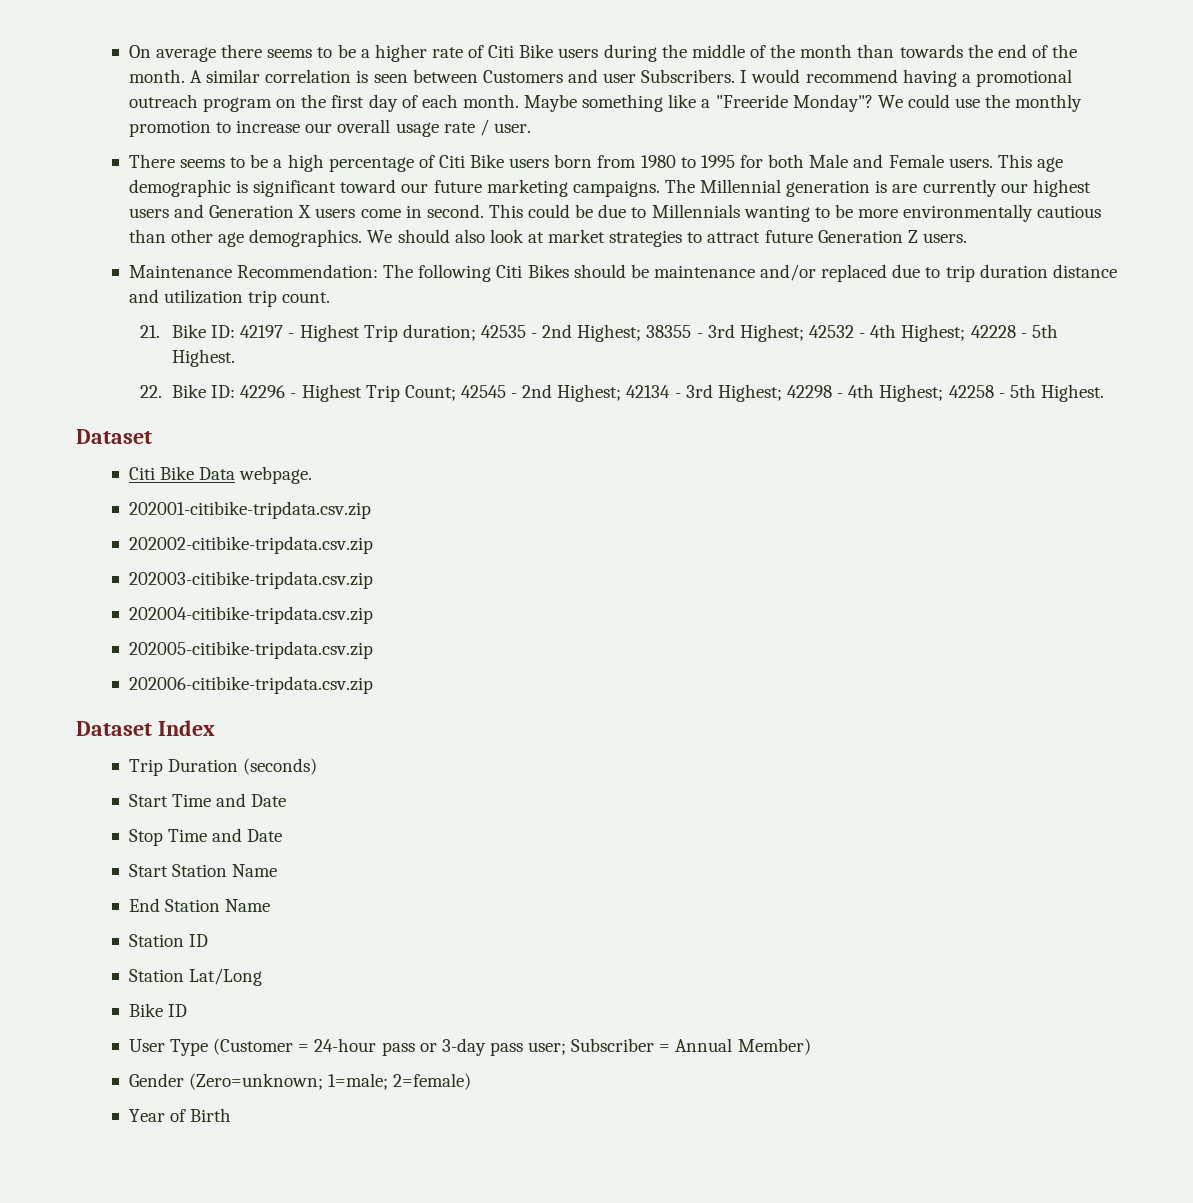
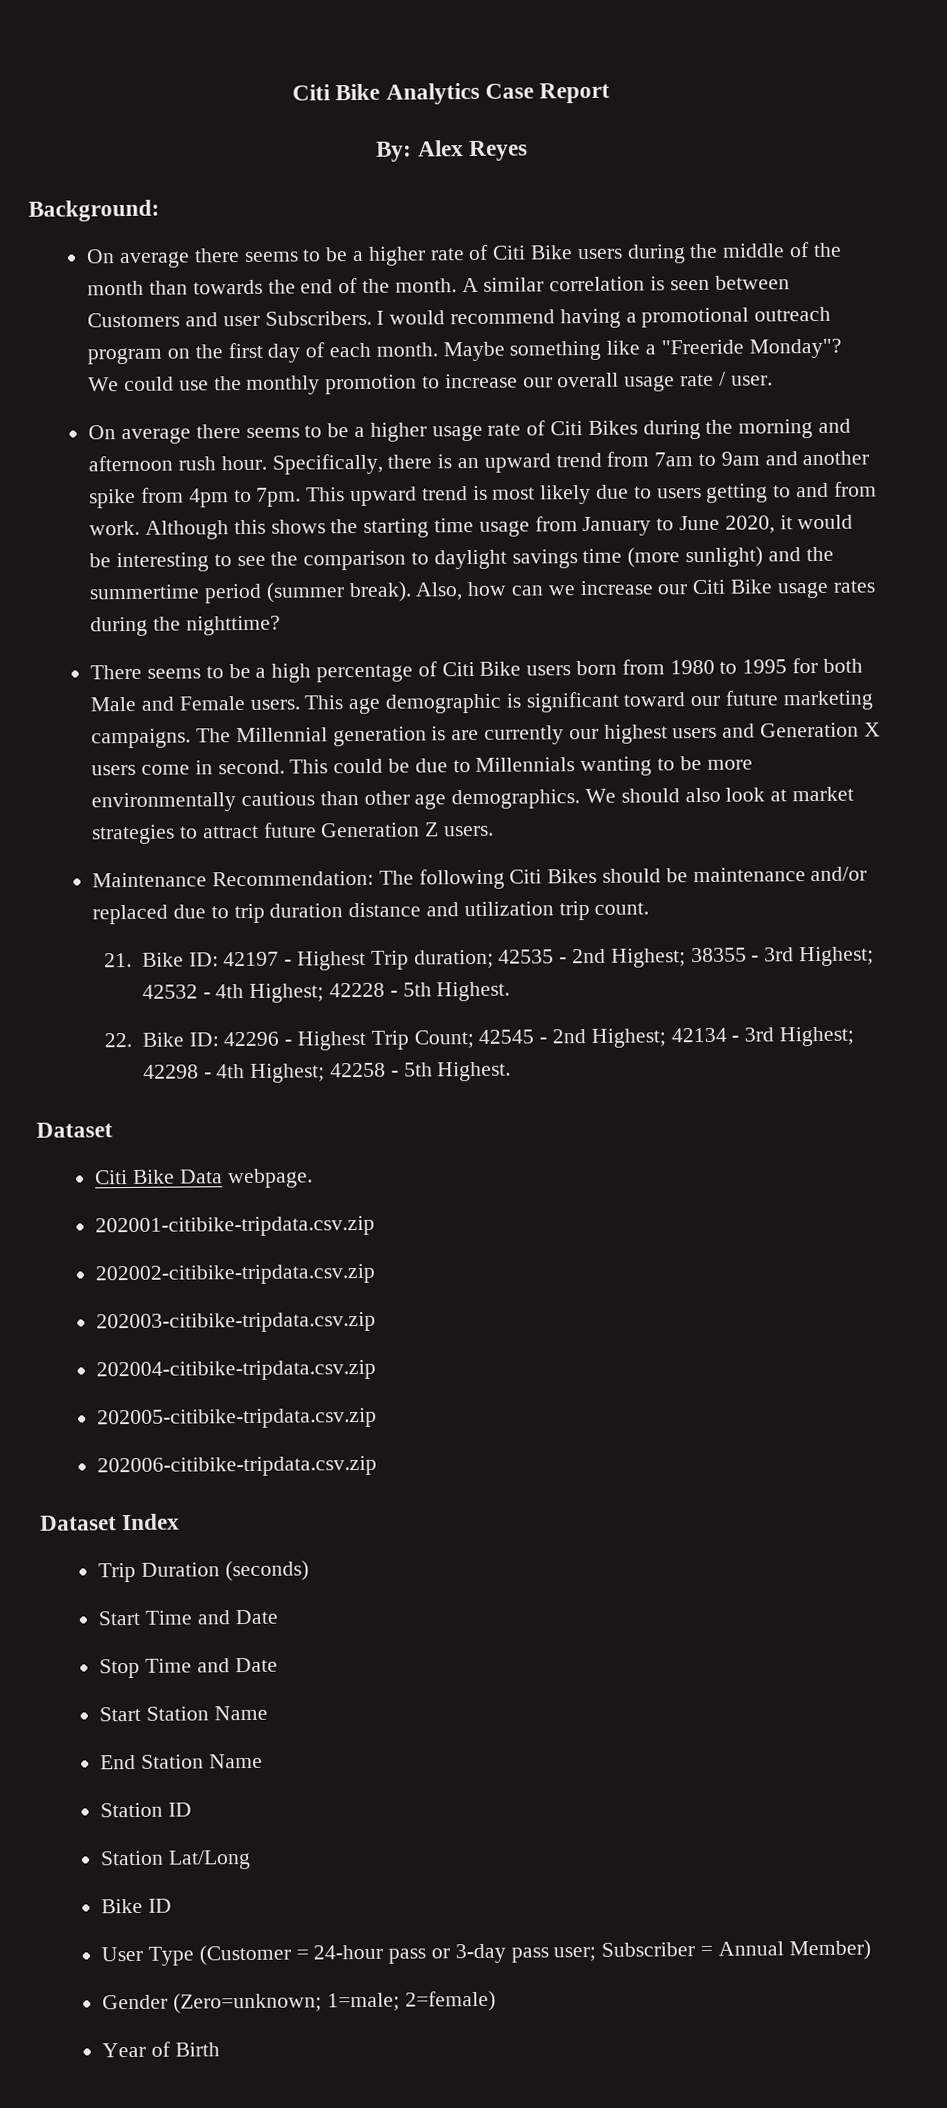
+ Citi Bike Analytics Case Report
+ By: Alex Reyes
+ Background:
+ On average there seems to be a higher usage rate of Citi Bikes during the morning and afternoon rush hour. Specifically, there is an upward trend from 7am to 9am and another spike from 4pm to 7pm. This upward trend is most likely due to users getting to and from work. Although this shows the starting time usage from January to June 2020, it would be interesting to see the comparison to daylight savings time (more sunlight) and the summertime period (summer break). Also, how can we increase our Citi Bike usage rates during the nighttime?

